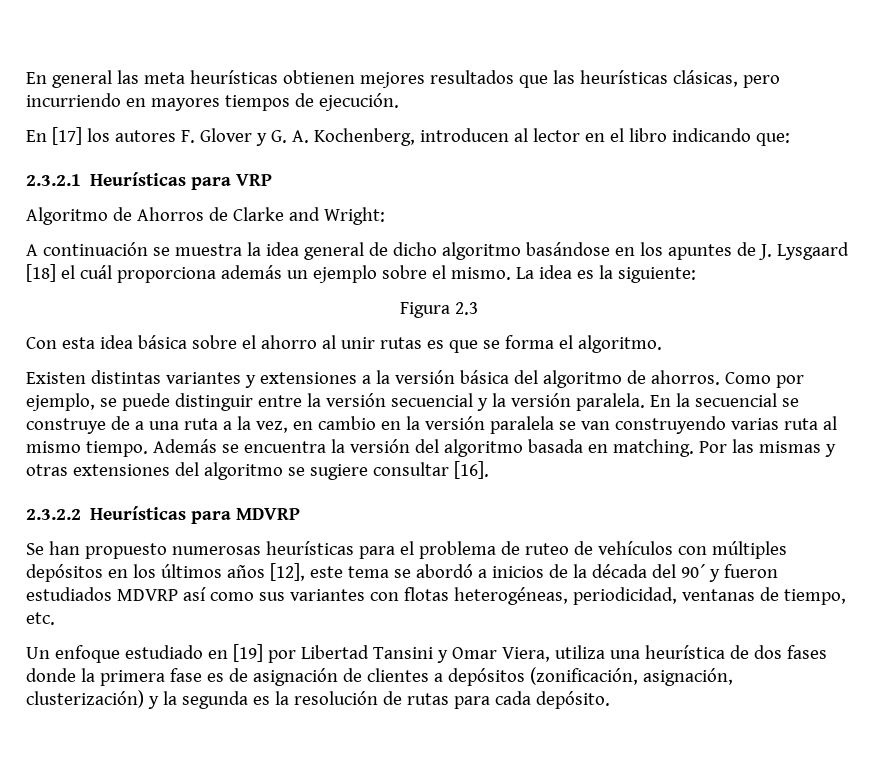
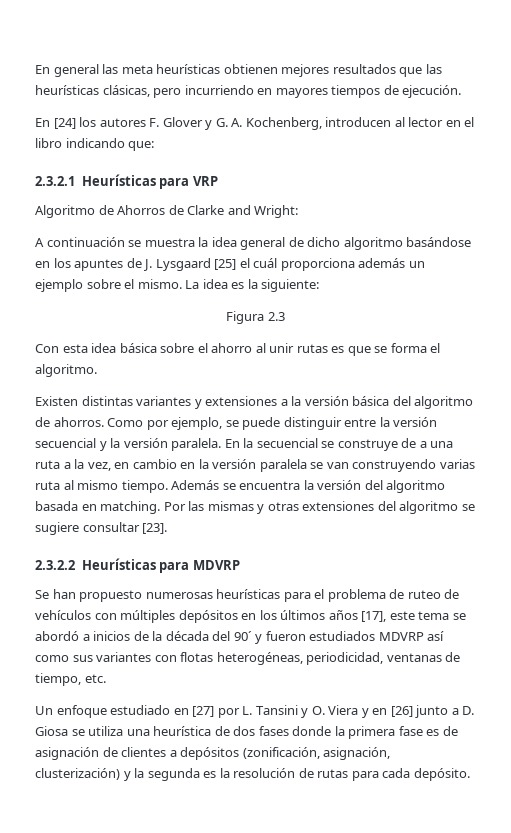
- En [17] los autores F. Glover y G. A. Kochenberg, introducen al lector en el libro indicando que:
+ En [24] los autores F. Glover y G. A. Kochenberg, introducen al lector en el libro indicando que:
- A continuación se muestra la idea general de dicho algoritmo basándose en los apuntes de J. Lysgaard [18] el cuál proporciona además un ejemplo sobre el mismo.
+ A continuación se muestra la idea general de dicho algoritmo basándose en los apuntes de J. Lysgaard [25] el cuál proporciona además un ejemplo sobre el mismo.
- Por las mismas y otras extensiones del algoritmo se sugiere consultar [16].
+ Por las mismas y otras extensiones del algoritmo se sugiere consultar [23].
- Se han propuesto numerosas heurísticas para el problema de ruteo de vehículos con múltiples depósitos en los últimos años [12], este tema se abordó a inicios de la década del 90´ y fueron estudiados MDVRP así como sus variantes con flotas heterogéneas, periodicidad, ventanas de tiempo, etc.
+ Se han propuesto numerosas heurísticas para el problema de ruteo de vehículos con múltiples depósitos en los últimos años [17], este tema se abordó a inicios de la década del 90´ y fueron estudiados MDVRP así como sus variantes con flotas heterogéneas, periodicidad, ventanas de tiempo, etc.
- Un enfoque estudiado en [19] por Libertad Tansini y Omar Viera, utiliza una heurística de dos fases donde la primera fase es de asignación de clientes a depósitos (zonificación, asignación, clusterización) y la segunda es la resolución de rutas para cada depósito.
+ Un enfoque estudiado en [27] por L. Tansini y O. Viera y en [26] junto a D. Giosa se utiliza una heurística de dos fases donde la primera fase es de asignación de clientes a depósitos (zonificación, asignación, clusterización) y la segunda es la resolución de rutas para cada depósito.

